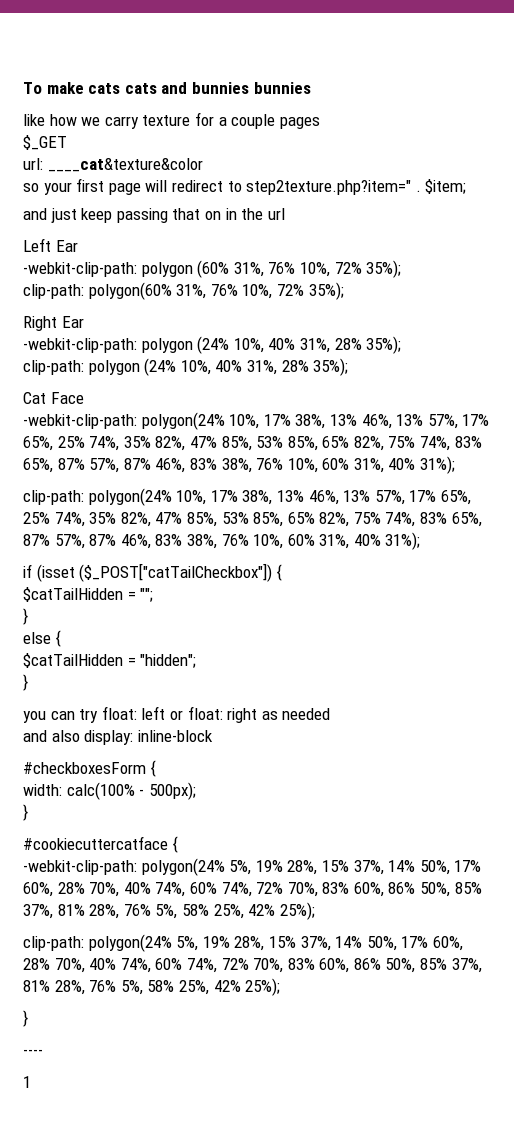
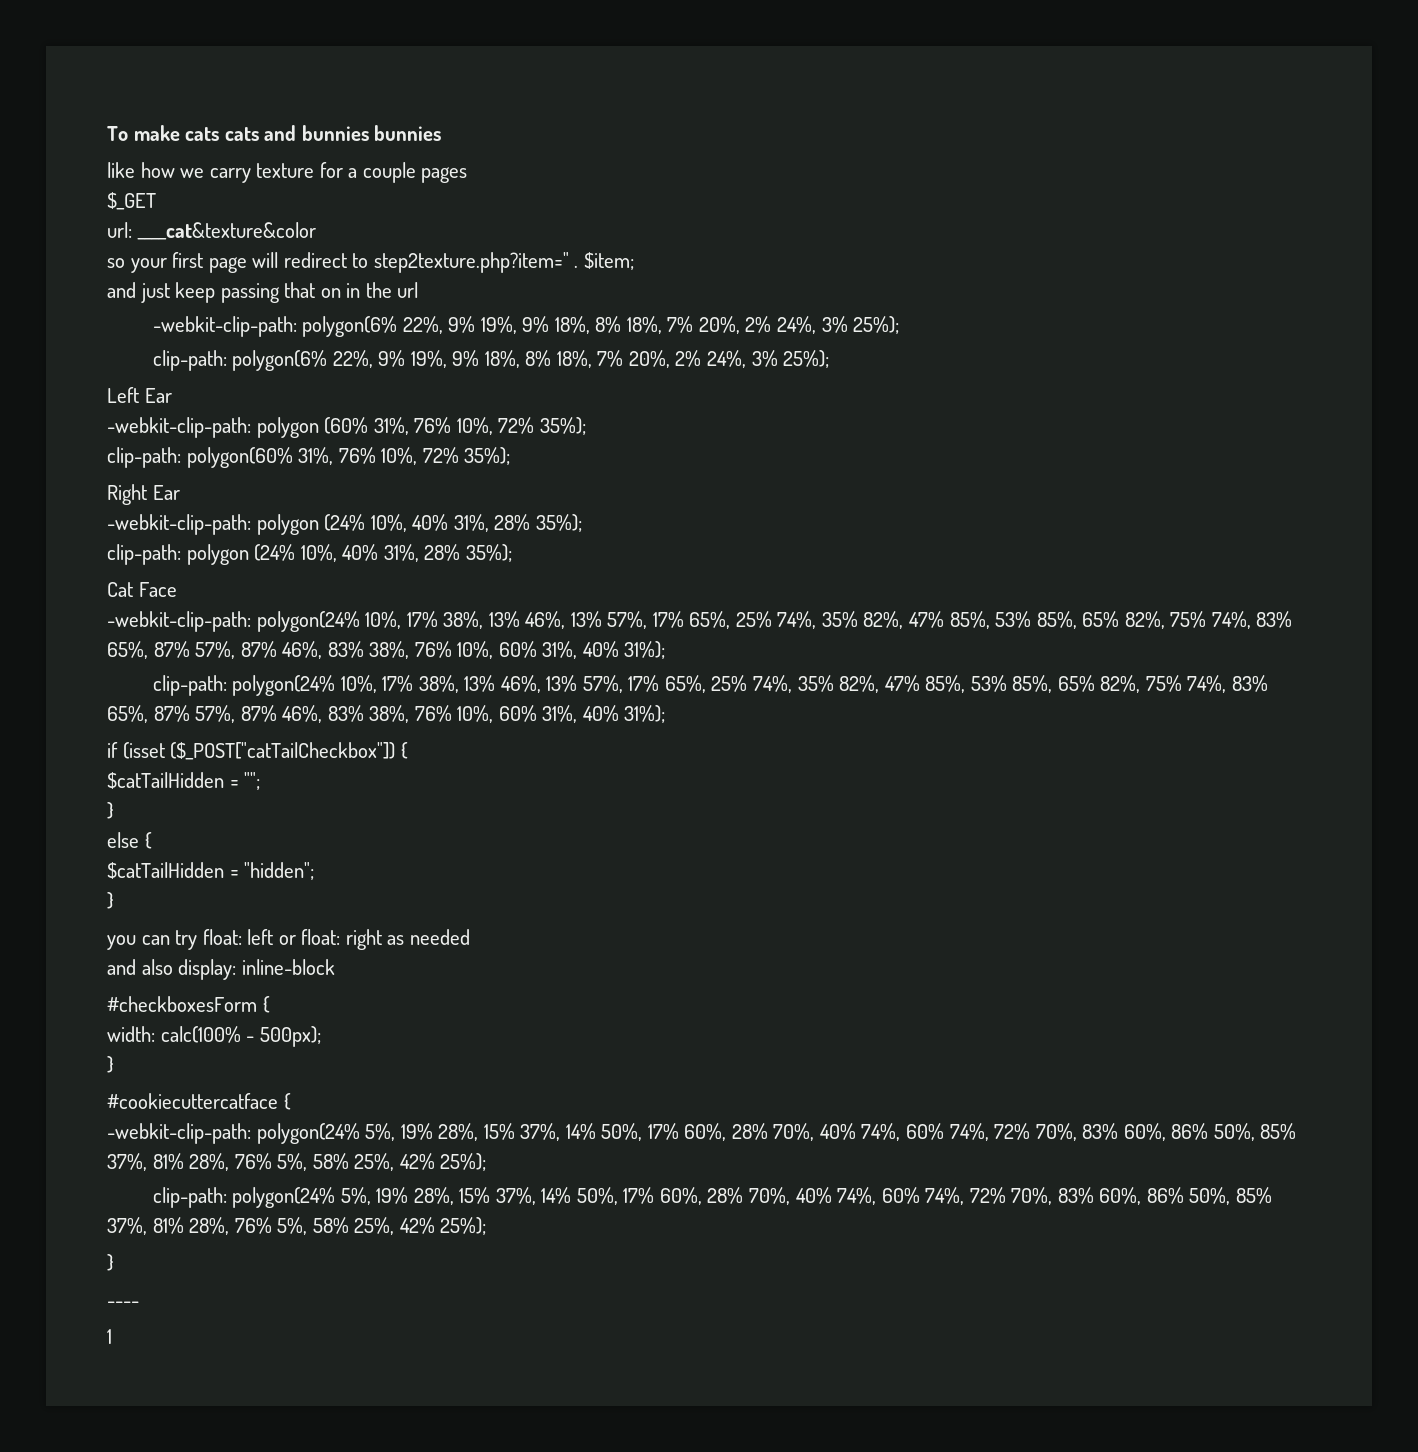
+ -webkit-clip-path: polygon(6% 22%, 9% 19%, 9% 18%, 8% 18%, 7% 20%, 2% 24%, 3% 25%);
+ clip-path: polygon(6% 22%, 9% 19%, 9% 18%, 8% 18%, 7% 20%, 2% 24%, 3% 25%);

